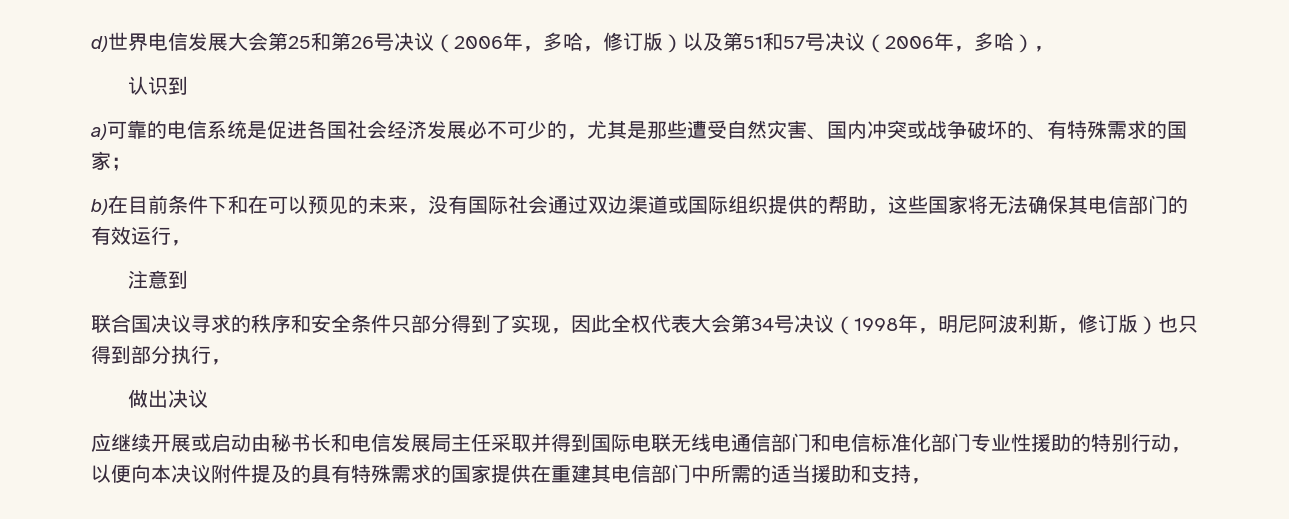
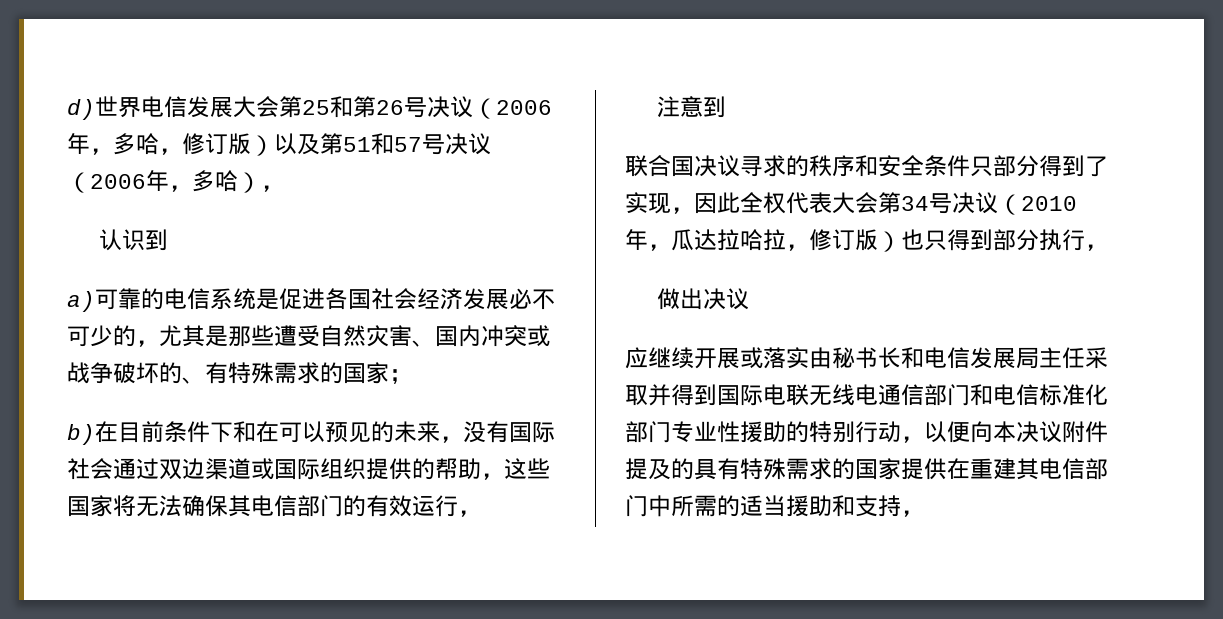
- 联合国决议寻求的秩序和安全条件只部分得到了实现，因此全权代表大会第34号决议（1998年，明尼阿波利斯，修订版）也只得到部分执行，
+ 联合国决议寻求的秩序和安全条件只部分得到了实现，因此全权代表大会第34号决议（2010年，瓜达拉哈拉，修订版）也只得到部分执行，
- 应继续开展或启动由秘书长和电信发展局主任采取并得到国际电联无线电通信部门和电信标准化部门专业性援助的特别行动，以便向本决议附件提及的具有特殊需求的国家提供在重建其电信部门中所需的适当援助和支持，
+ 应继续开展或落实由秘书长和电信发展局主任采取并得到国际电联无线电通信部门和电信标准化部门专业性援助的特别行动，以便向本决议附件提及的具有特殊需求的国家提供在重建其电信部门中所需的适当援助和支持，

